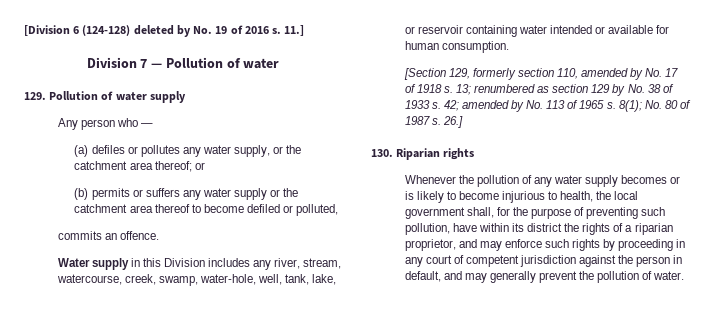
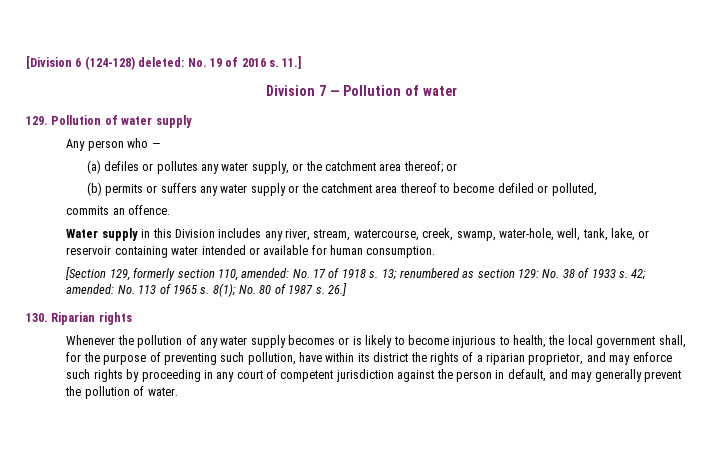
- [Division 6 (124-128) deleted by No. 19 of 2016 s.
+ [Division 6 (124-128) deleted: No. 19 of 2016 s.
- [Section 129, formerly section 110, amended by No. 17 of 1918 s.
+ [Section 129, formerly section 110, amended: No. 17 of 1918 s.
- 13; renumbered as section 129 by No. 38 of 1933 s.
+ 13; renumbered as section 129: No. 38 of 1933 s.
- 42; amended by No. 113 of 1965 s.
+ 42; amended: No. 113 of 1965 s.

